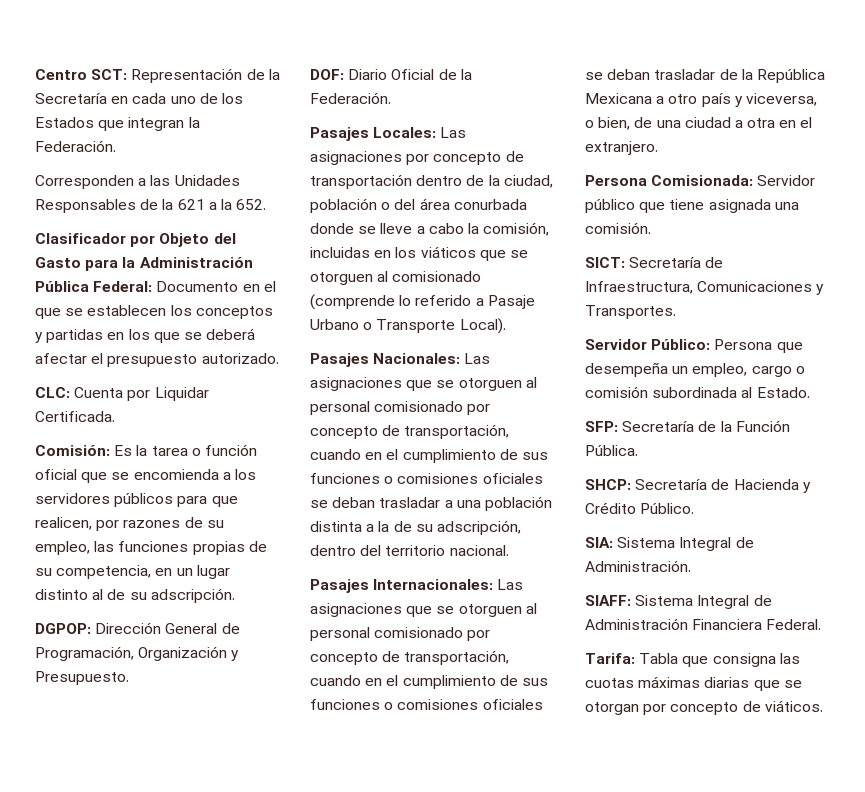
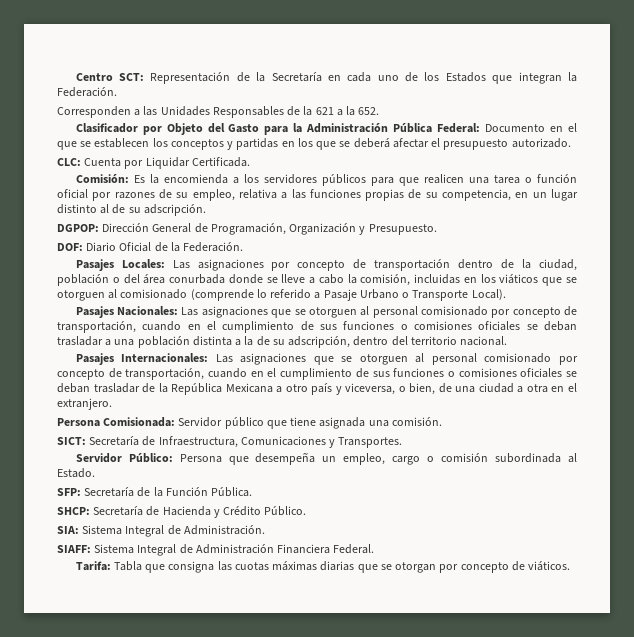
- Comisión: Es la tarea o función oficial que se encomienda a los servidores públicos para que realicen, por razones de su empleo, las funciones propias de su competencia, en un lugar distinto al de su adscripción.
+ Comisión: Es la encomienda a los servidores públicos para que realicen una tarea o función oficial por razones de su empleo, relativa a las funciones propias de su competencia, en un lugar distinto al de su adscripción.

